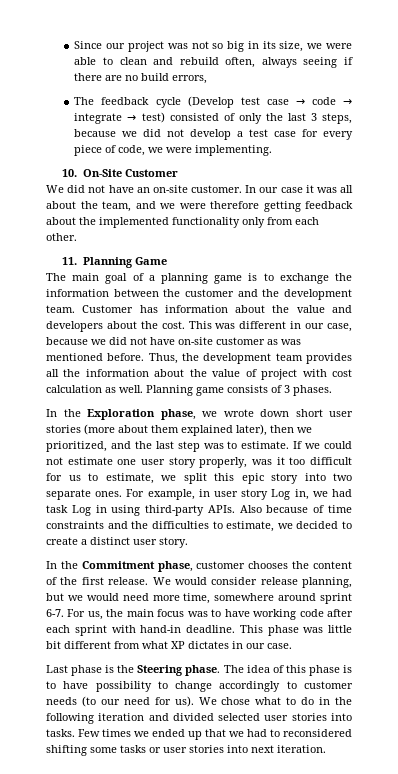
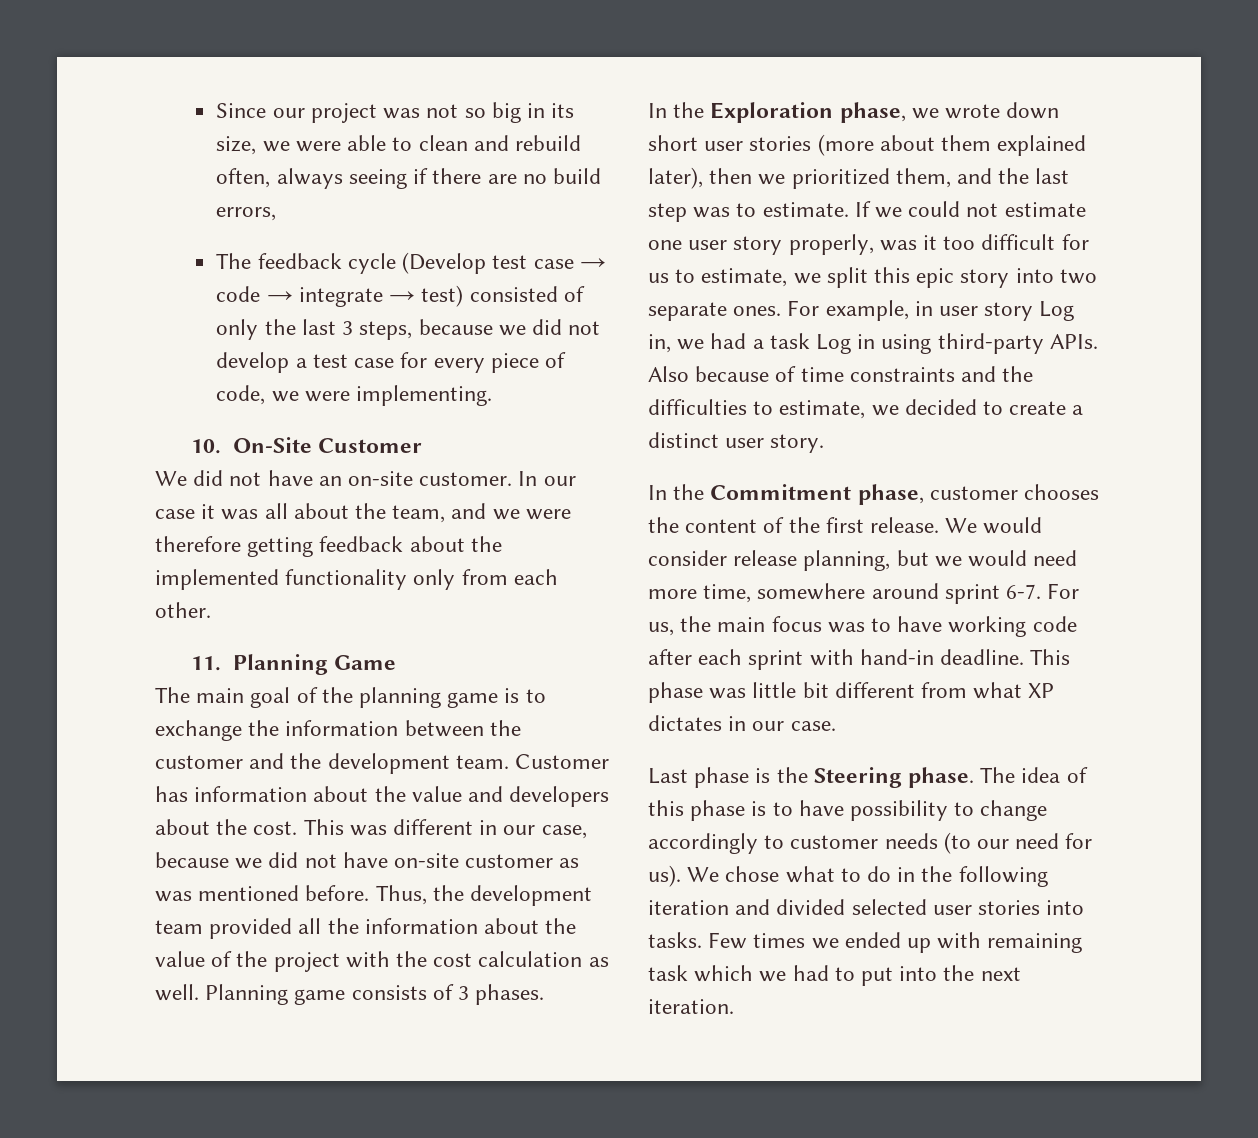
- The main goal of a planning game is to exchange the information between the customer and the development team.
+ The main goal of the planning game is to exchange the information between the customer and the development team.
- Thus, the development team provides all the information about the value of project with cost calculation as well.
+ Thus, the development team provided all the information about the value of the project with the cost calculation as well.
- In the Exploration phase, we wrote down short user stories (more about them explained later), then we prioritized, and the last step was to estimate.
+ In the Exploration phase, we wrote down short user stories (more about them explained later), then we prioritized them, and the last step was to estimate.
- For example, in user story Log in, we had task Log in using third-party APIs.
+ For example, in user story Log in, we had a task Log in using third-party APIs.
- Few times we ended up that we had to reconsidered shifting some tasks or user stories into next iteration.
+ Few times we ended up with remaining task which we had to put into the next iteration.

